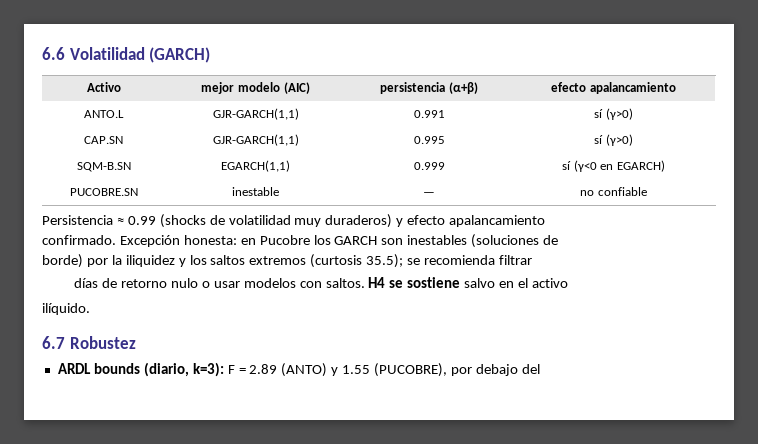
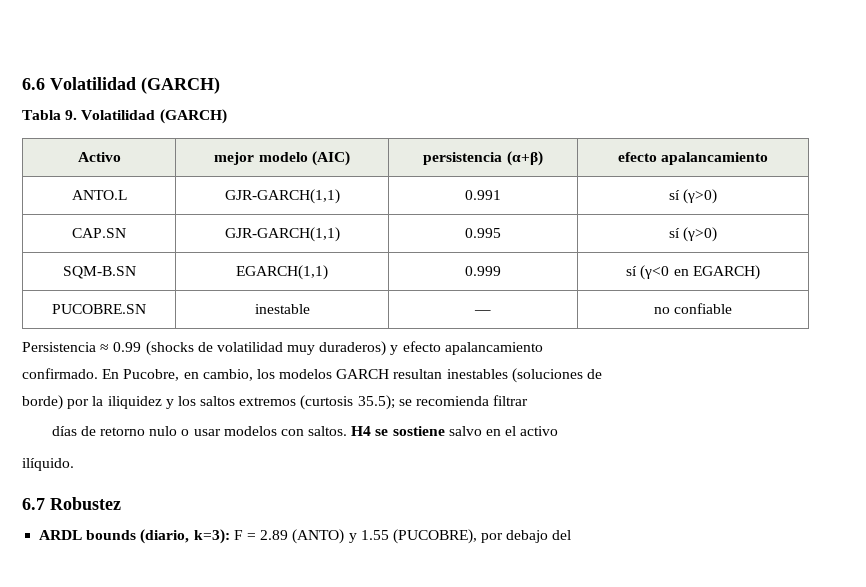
+ Tabla 9. Volatilidad (GARCH)
- Excepción honesta: en Pucobre los GARCH son inestables (soluciones de
+ En Pucobre, en cambio, los modelos GARCH resultan inestables (soluciones de

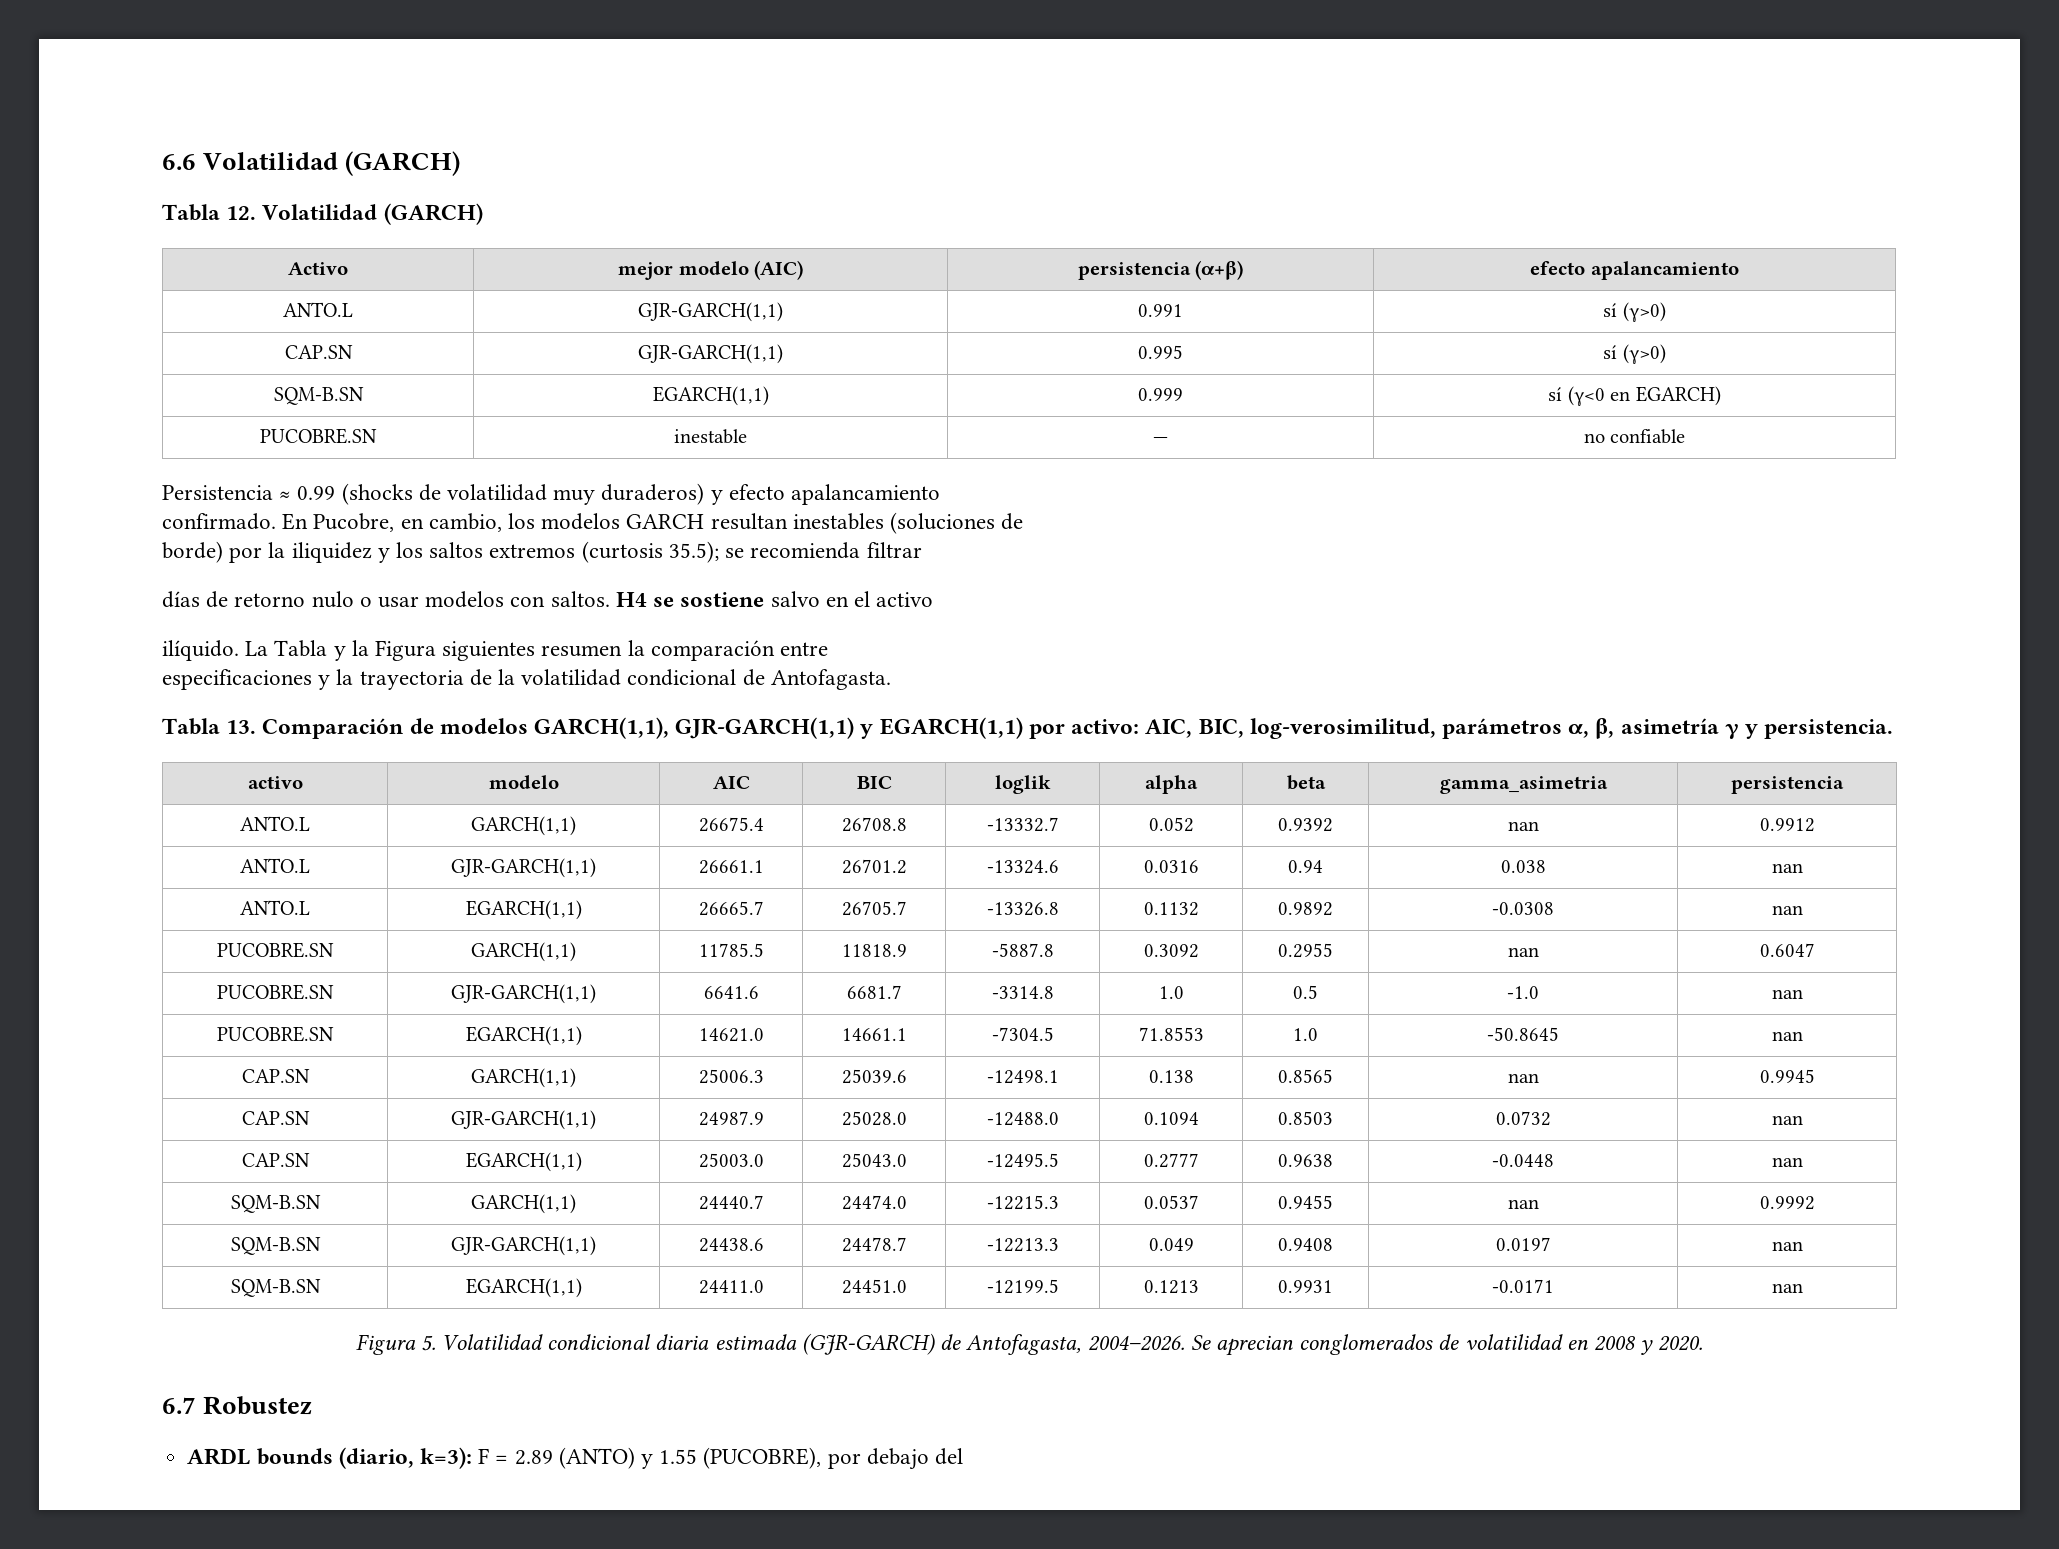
- Tabla 9. Volatilidad (GARCH)
+ Tabla 12. Volatilidad (GARCH)
+ La Tabla y la Figura siguientes resumen la comparación entre
+ especificaciones y la trayectoria de la volatilidad condicional de Antofagasta.
+ Tabla 13. Comparación de modelos GARCH(1,1), GJR-GARCH(1,1) y EGARCH(1,1) por activo: AIC, BIC, log-verosimilitud, parámetros α, β, asimetría γ y persistencia.
+ activo | modelo | AIC | BIC | loglik | alpha | beta | gamma_asimetria | persistencia
+ ANTO.L | GARCH(1,1) | 26675.4 | 26708.8 | -13332.7 | 0.052 | 0.9392 | nan | 0.9912
+ ANTO.L | GJR-GARCH(1,1) | 26661.1 | 26701.2 | -13324.6 | 0.0316 | 0.94 | 0.038 | nan
+ ANTO.L | EGARCH(1,1) | 26665.7 | 26705.7 | -13326.8 | 0.1132 | 0.9892 | -0.0308 | nan
+ PUCOBRE.SN | GARCH(1,1) | 11785.5 | 11818.9 | -5887.8 | 0.3092 | 0.2955 | nan | 0.6047
+ PUCOBRE.SN | GJR-GARCH(1,1) | 6641.6 | 6681.7 | -3314.8 | 1.0 | 0.5 | -1.0 | nan
+ PUCOBRE.SN | EGARCH(1,1) | 14621.0 | 14661.1 | -7304.5 | 71.8553 | 1.0 | -50.8645 | nan
+ CAP.SN | GARCH(1,1) | 25006.3 | 25039.6 | -12498.1 | 0.138 | 0.8565 | nan | 0.9945
+ CAP.SN | GJR-GARCH(1,1) | 24987.9 | 25028.0 | -12488.0 | 0.1094 | 0.8503 | 0.0732 | nan
+ CAP.SN | EGARCH(1,1) | 25003.0 | 25043.0 | -12495.5 | 0.2777 | 0.9638 | -0.0448 | nan
+ SQM-B.SN | GARCH(1,1) | 24440.7 | 24474.0 | -12215.3 | 0.0537 | 0.9455 | nan | 0.9992
+ SQM-B.SN | GJR-GARCH(1,1) | 24438.6 | 24478.7 | -12213.3 | 0.049 | 0.9408 | 0.0197 | nan
+ SQM-B.SN | EGARCH(1,1) | 24411.0 | 24451.0 | -12199.5 | 0.1213 | 0.9931 | -0.0171 | nan
+ Figura 5. Volatilidad condicional diaria estimada (GJR-GARCH) de Antofagasta, 2004–2026. Se aprecian conglomerados de volatilidad en 2008 y 2020.

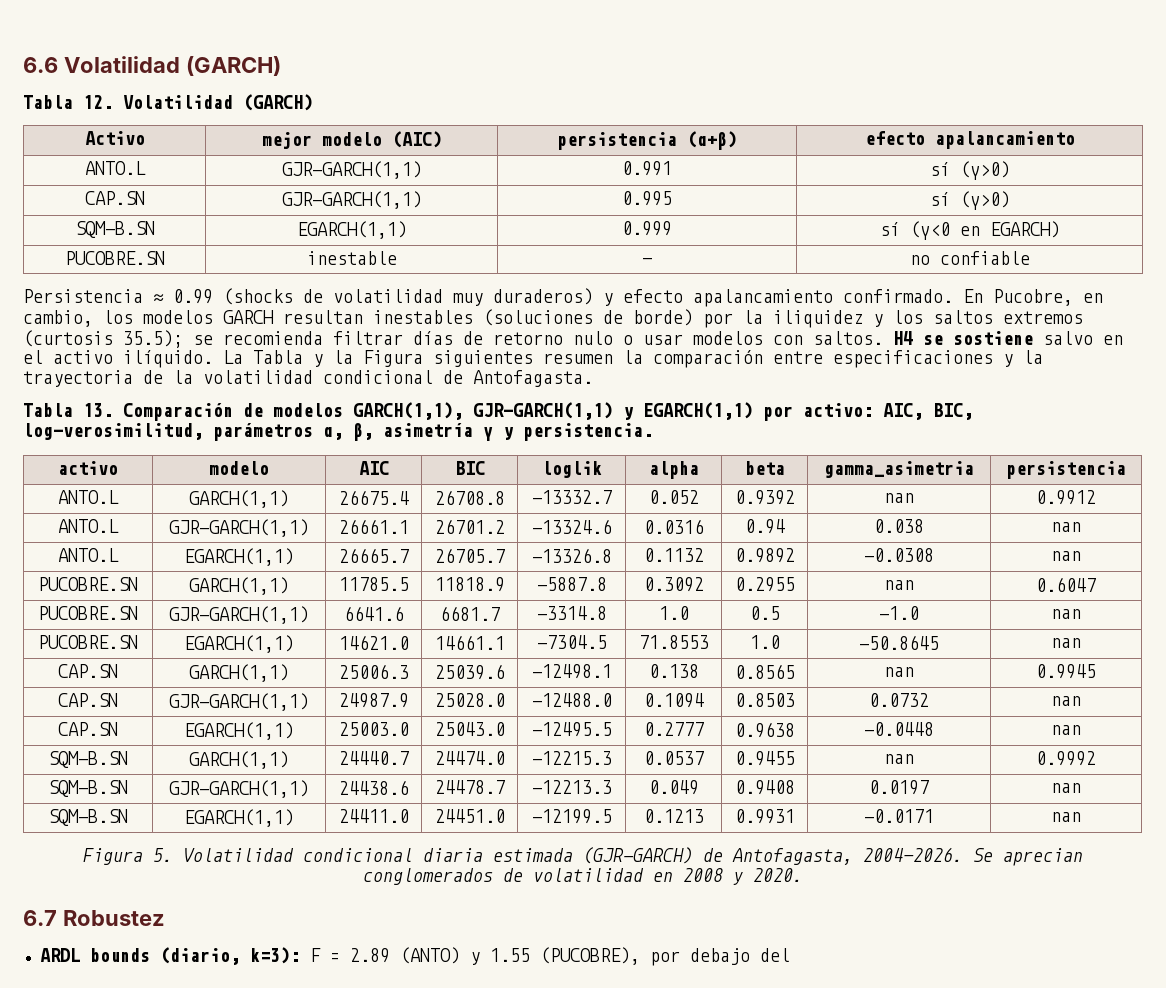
- Persistencia ≈ 0.99 (shocks de volatilidad muy duraderos) y efecto apalancamiento
- confirmado.
+ Persistencia ≈ 0.99 (shocks de volatilidad muy duraderos) y efecto apalancamiento confirmado.
- En Pucobre, en cambio, los modelos GARCH resultan inestables (soluciones de
- borde) por la iliquidez y los saltos extremos (curtosis 35.5); se recomienda filtrar
- días de retorno nulo o usar modelos con saltos.
+ En Pucobre, en cambio, los modelos GARCH resultan inestables (soluciones de borde) por la iliquidez y los saltos extremos (curtosis 35.5); se recomienda filtrar días de retorno nulo o usar modelos con saltos.
- H4 se sostiene salvo en el activo
- ilíquido.
+ H4 se sostiene salvo en el activo ilíquido.
- La Tabla y la Figura siguientes resumen la comparación entre
- especificaciones y la trayectoria de la volatilidad condicional de Antofagasta.
+ La Tabla y la Figura siguientes resumen la comparación entre especificaciones y la trayectoria de la volatilidad condicional de Antofagasta.

